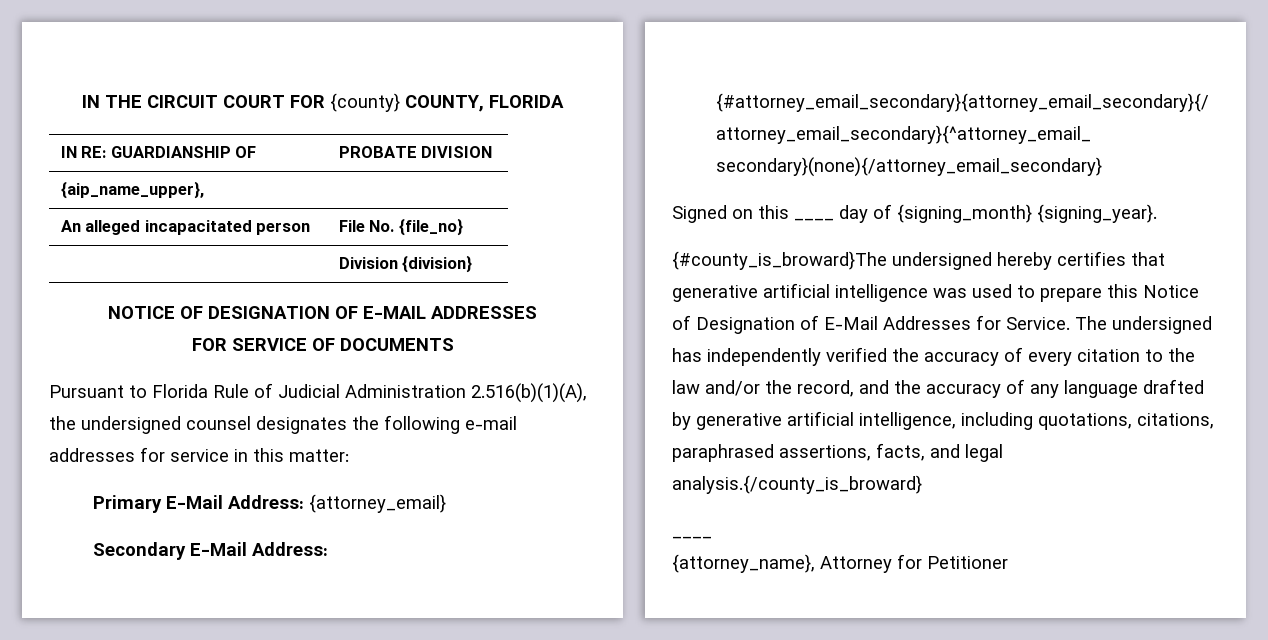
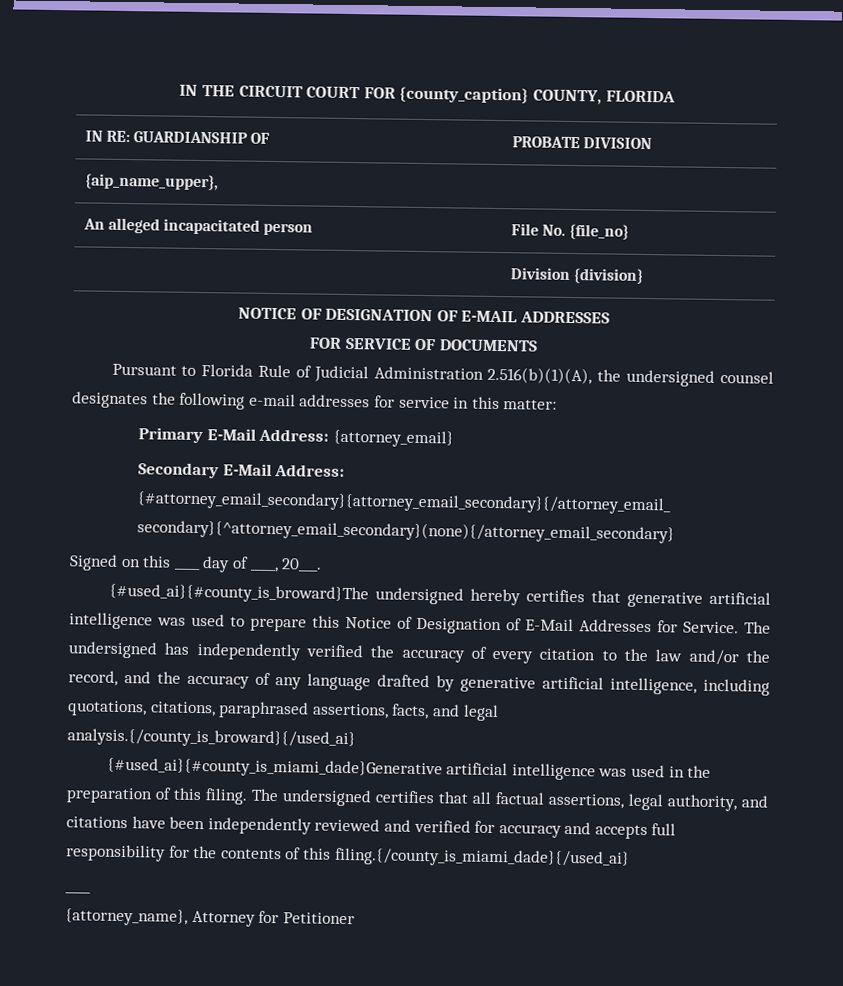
- IN THE CIRCUIT COURT FOR {county} COUNTY, FLORIDA
+ IN THE CIRCUIT COURT FOR {county_caption} COUNTY, FLORIDA
- Signed on this ____ day of {signing_month} {signing_year}.
- {#county_is_broward}The undersigned hereby certifies that generative artificial intelligence was used to prepare this Notice of Designation of E-Mail Addresses for Service.
+ Signed on this ____ day of ____, 20___.
+ {#used_ai}{#county_is_broward}The undersigned hereby certifies that generative artificial intelligence was used to prepare this Notice of Designation of E-Mail Addresses for Service.
- The undersigned has independently verified the accuracy of every citation to the law and/or the record, and the accuracy of any language drafted by generative artificial intelligence, including quotations, citations, paraphrased assertions, facts, and legal analysis.{/county_is_broward}
+ The undersigned has independently verified the accuracy of every citation to the law and/or the record, and the accuracy of any language drafted by generative artificial intelligence, including quotations, citations, paraphrased assertions, facts, and legal analysis.{/county_is_broward}{/used_ai}
+ {#used_ai}{#county_is_miami_dade}Generative artificial intelligence was used in the preparation of this filing. The undersigned certifies that all factual assertions, legal authority, and citations have been independently reviewed and verified for accuracy and accepts full responsibility for the contents of this filing.{/county_is_miami_dade}{/used_ai}

